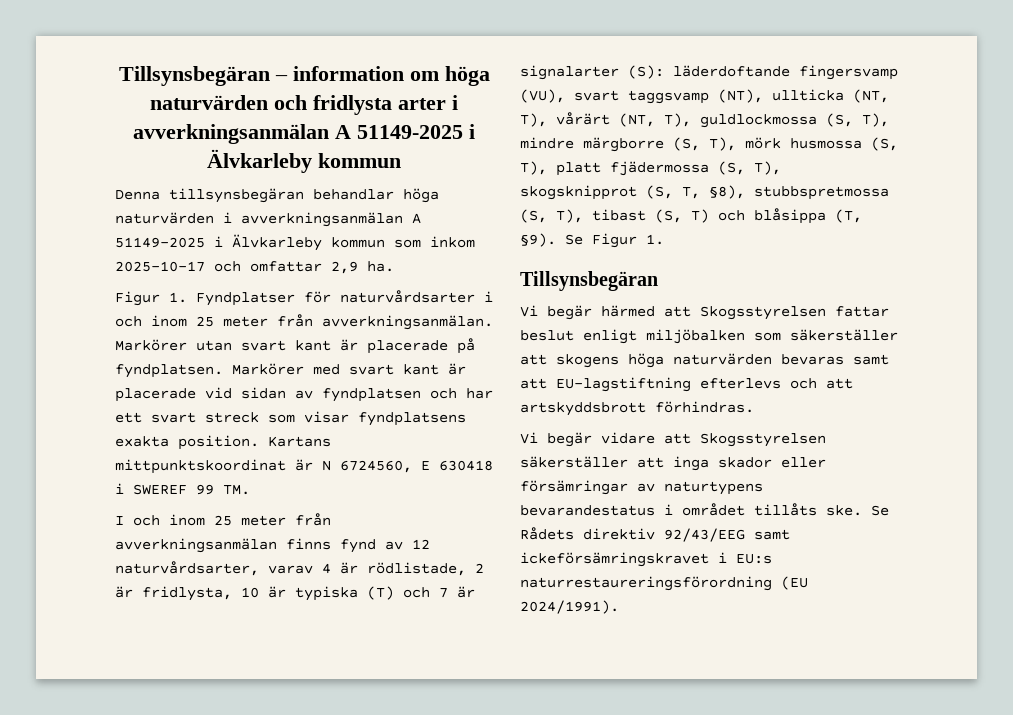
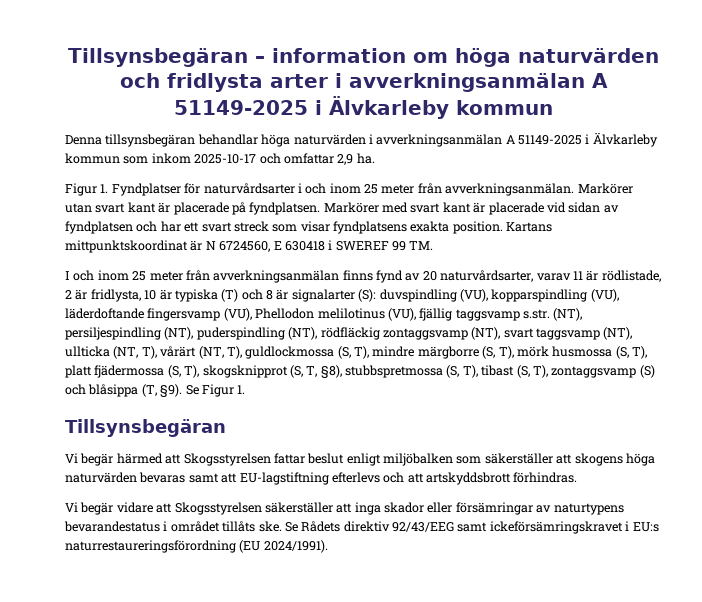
- I och inom 25 meter från avverkningsanmälan finns fynd av 12 naturvårdsarter, varav 4 är rödlistade, 2 är fridlysta, 10 är typiska (T) och 7 är signalarter (S):
+ I och inom 25 meter från avverkningsanmälan finns fynd av 20 naturvårdsarter, varav 11 är rödlistade, 2 är fridlysta, 10 är typiska (T) och 8 är signalarter (S):
- läderdoftande fingersvamp (VU), svart taggsvamp (NT), ullticka (NT, T), vårärt (NT, T), guldlockmossa (S, T), mindre märgborre (S, T), mörk husmossa (S, T), platt fjädermossa (S, T), skogsknipprot (S, T, §8), stubbspretmossa (S, T), tibast (S, T) och blåsippa (T, §9).
+ duvspindling (VU), kopparspindling (VU), läderdoftande fingersvamp (VU), Phellodon melilotinus (VU), fjällig taggsvamp s.str. (NT), persiljespindling (NT), puderspindling (NT), rödfläckig zontaggsvamp (NT), svart taggsvamp (NT), ullticka (NT, T), vårärt (NT, T), guldlockmossa (S, T), mindre märgborre (S, T), mörk husmossa (S, T), platt fjädermossa (S, T), skogsknipprot (S, T, §8), stubbspretmossa (S, T), tibast (S, T), zontaggsvamp (S) och blåsippa (T, §9).

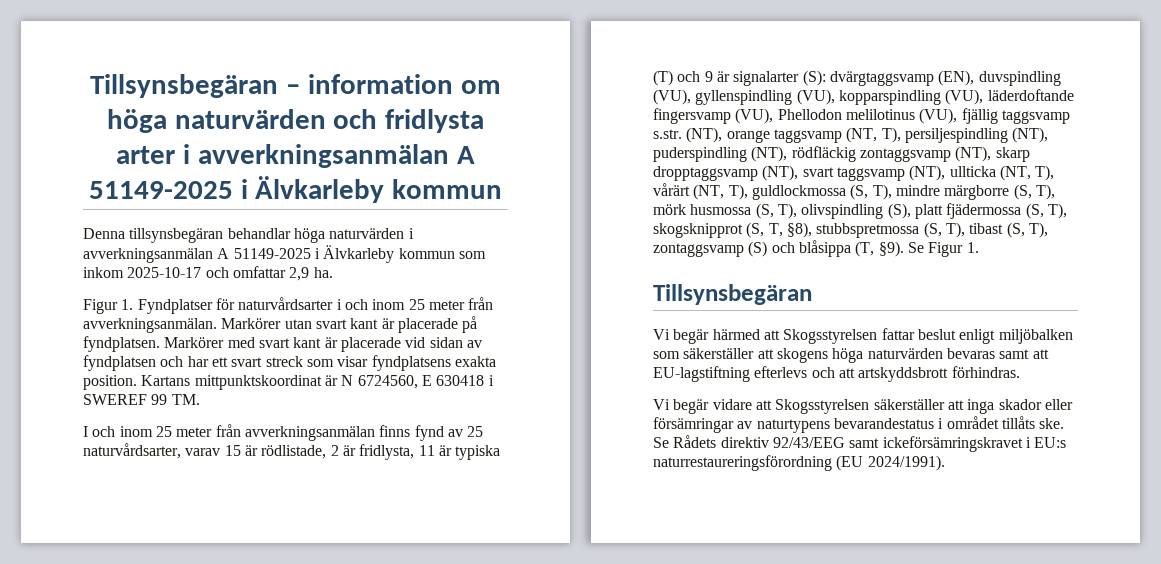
- I och inom 25 meter från avverkningsanmälan finns fynd av 20 naturvårdsarter, varav 11 är rödlistade, 2 är fridlysta, 10 är typiska (T) och 8 är signalarter (S):
+ I och inom 25 meter från avverkningsanmälan finns fynd av 25 naturvårdsarter, varav 15 är rödlistade, 2 är fridlysta, 11 är typiska (T) och 9 är signalarter (S):
- duvspindling (VU), kopparspindling (VU), läderdoftande fingersvamp (VU), Phellodon melilotinus (VU), fjällig taggsvamp s.str. (NT), persiljespindling (NT), puderspindling (NT), rödfläckig zontaggsvamp (NT), svart taggsvamp (NT), ullticka (NT, T), vårärt (NT, T), guldlockmossa (S, T), mindre märgborre (S, T), mörk husmossa (S, T), platt fjädermossa (S, T), skogsknipprot (S, T, §8), stubbspretmossa (S, T), tibast (S, T), zontaggsvamp (S) och blåsippa (T, §9).
+ dvärgtaggsvamp (EN), duvspindling (VU), gyllenspindling (VU), kopparspindling (VU), läderdoftande fingersvamp (VU), Phellodon melilotinus (VU), fjällig taggsvamp s.str. (NT), orange taggsvamp (NT, T), persiljespindling (NT), puderspindling (NT), rödfläckig zontaggsvamp (NT), skarp dropptaggsvamp (NT), svart taggsvamp (NT), ullticka (NT, T), vårärt (NT, T), guldlockmossa (S, T), mindre märgborre (S, T), mörk husmossa (S, T), olivspindling (S), platt fjädermossa (S, T), skogsknipprot (S, T, §8), stubbspretmossa (S, T), tibast (S, T), zontaggsvamp (S) och blåsippa (T, §9).

